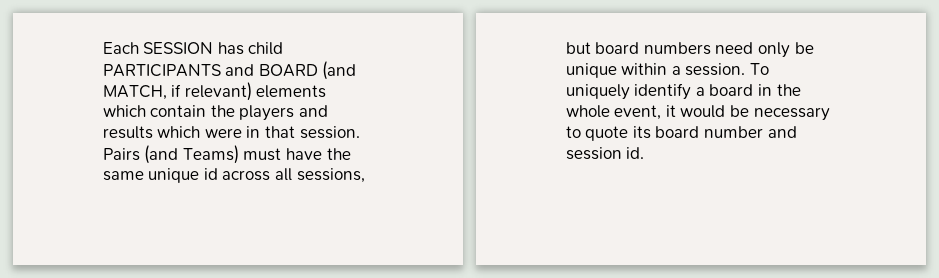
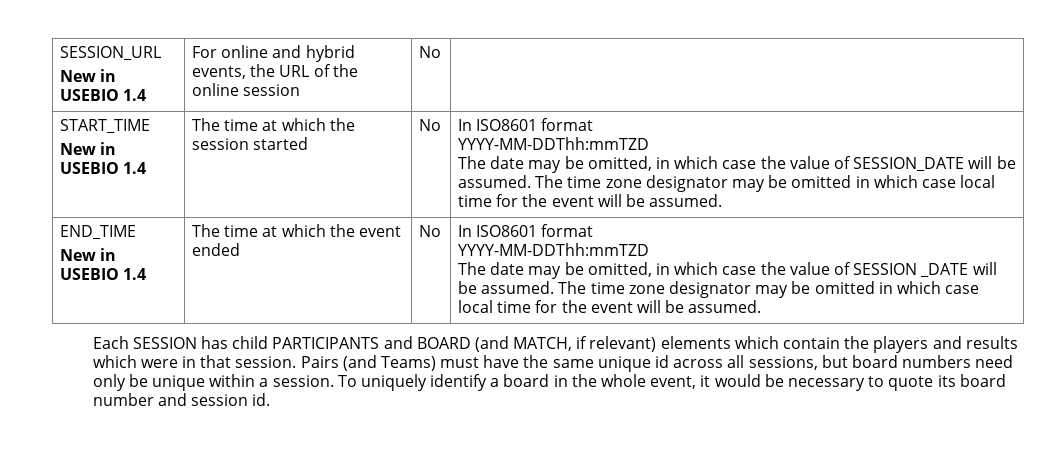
+ SESSION_URL
+ New in USEBIO 1.4 | For online and hybrid events, the URL of the online session | No |
+ START_TIME
+ New in USEBIO 1.4 | The time at which the session started | No | In ISO8601 format
+ YYYY-MM-DDThh:mmTZD
+ The date may be omitted, in which case the value of SESSION_DATE will be assumed. The time zone designator may be omitted in which case local time for the event will be assumed.
+ END_TIME
+ New in USEBIO 1.4 | The time at which the event ended | No | In ISO8601 format
+ YYYY-MM-DDThh:mmTZD
+ The date may be omitted, in which case the value of SESSION _DATE will be assumed. The time zone designator may be omitted in which case local time for the event will be assumed.

